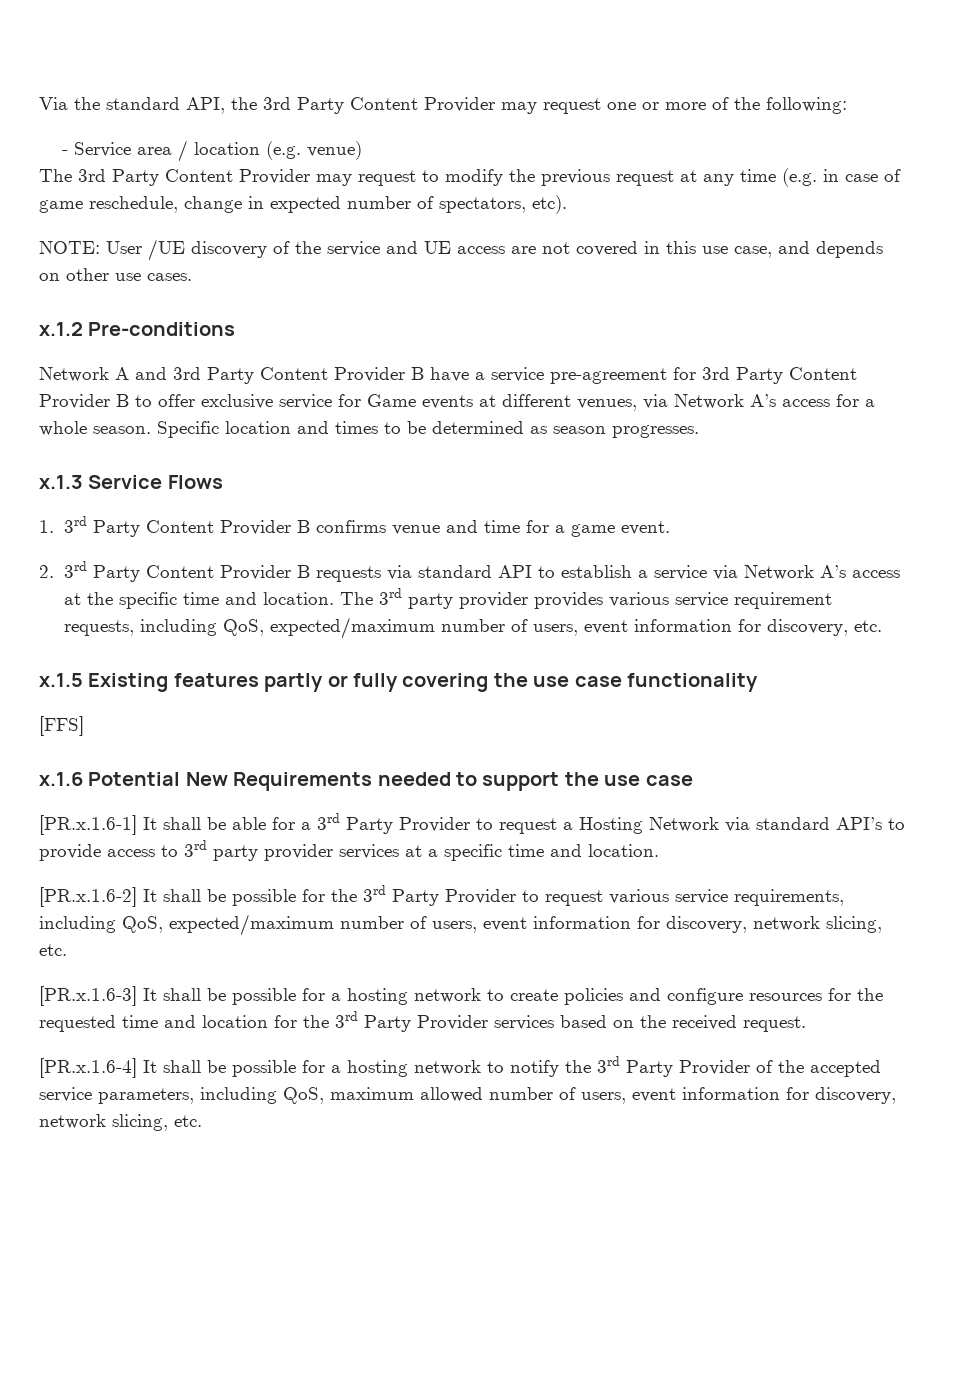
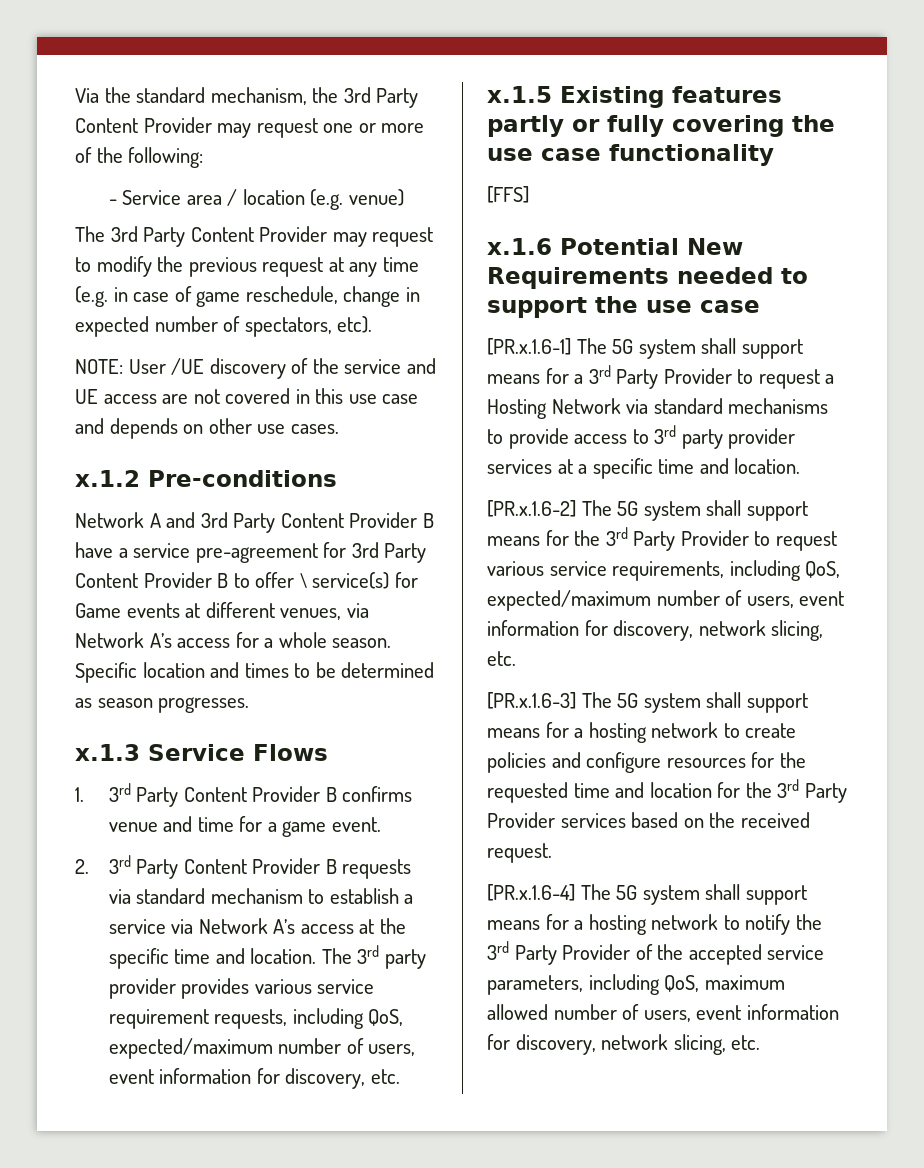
- Via the standard API, the 3rd Party Content Provider may request one or more of the following:
+ Via the standard mechanism, the 3rd Party Content Provider may request one or more of the following:
- NOTE: User /UE discovery of the service and UE access are not covered in this use case, and depends on other use cases.
+ NOTE: User /UE discovery of the service and UE access are not covered in this use case and depends on other use cases.
- Network A and 3rd Party Content Provider B have a service pre-agreement for 3rd Party Content Provider B to offer exclusive service for Game events at different venues, via Network A’s access for a whole season.
+ Network A and 3rd Party Content Provider B have a service pre-agreement for 3rd Party Content Provider B to offer \ service(s) for Game events at different venues, via Network A’s access for a whole season.
- 2. 3rd Party Content Provider B requests via standard API to establish a service via Network A’s access at the specific time and location.
+ 2. 3rd Party Content Provider B requests via standard mechanism to establish a service via Network A’s access at the specific time and location.
- [PR.x.1.6-1] It shall be able for a 3rd Party Provider to request a Hosting Network via standard API’s to provide access to 3rd party provider services at a specific time and location.
+ [PR.x.1.6-1] The 5G system shall support means for a 3rd Party Provider to request a Hosting Network via standard mechanisms to provide access to 3rd party provider services at a specific time and location.
- [PR.x.1.6-2] It shall be possible for the 3rd Party Provider to request various service requirements, including QoS, expected/maximum number of users, event information for discovery, network slicing, etc.
+ [PR.x.1.6-2] The 5G system shall support means for the 3rd Party Provider to request various service requirements, including QoS, expected/maximum number of users, event information for discovery, network slicing, etc.
- [PR.x.1.6-3] It shall be possible for a hosting network to create policies and configure resources for the requested time and location for the 3rd Party Provider services based on the received request.
+ [PR.x.1.6-3] The 5G system shall support means for a hosting network to create policies and configure resources for the requested time and location for the 3rd Party Provider services based on the received request.
- [PR.x.1.6-4] It shall be possible for a hosting network to notify the 3rd Party Provider of the accepted service parameters, including QoS, maximum allowed number of users, event information for discovery, network slicing, etc.
+ [PR.x.1.6-4] The 5G system shall support means for a hosting network to notify the 3rd Party Provider of the accepted service parameters, including QoS, maximum allowed number of users, event information for discovery, network slicing, etc.

